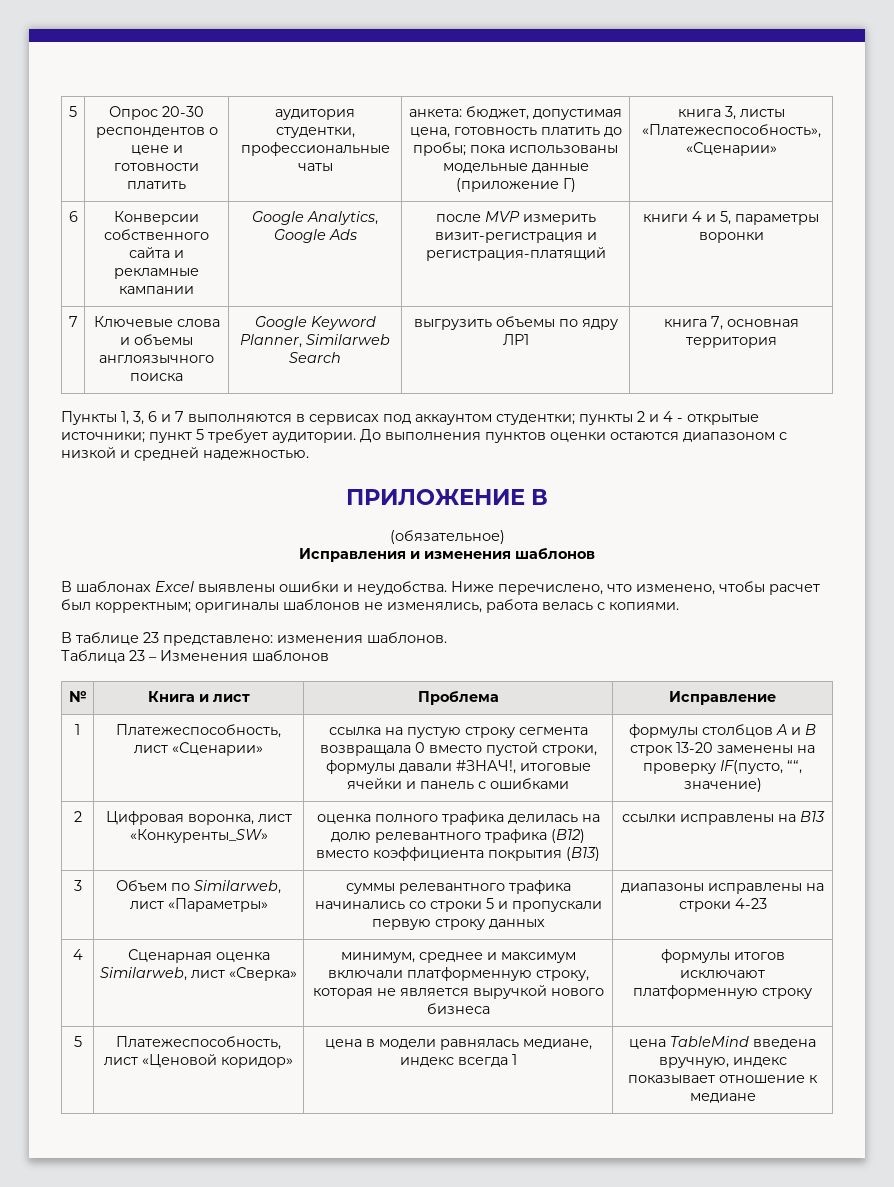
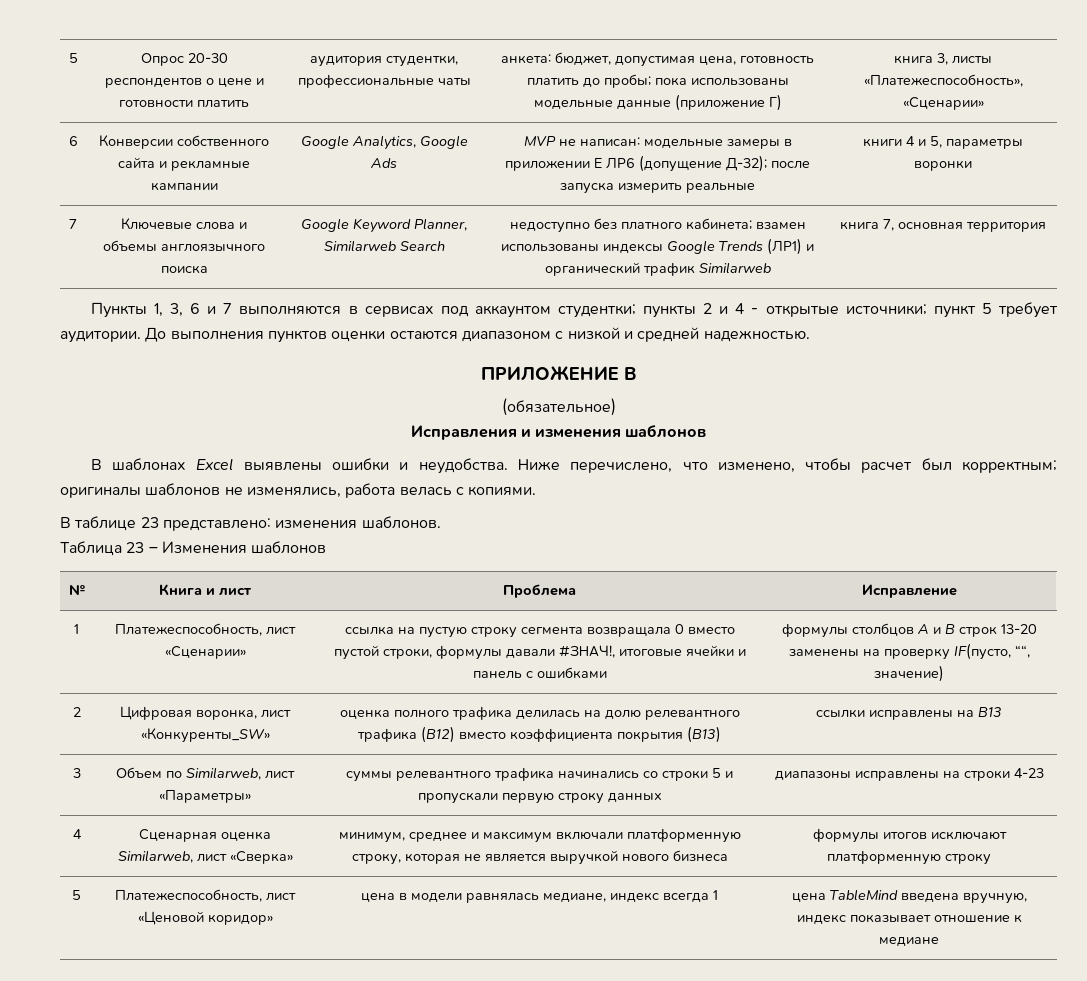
- 6 | Конверсии собственного сайта и рекламные кампании | Google Analytics, Google Ads | после MVP измерить визит-регистрация и регистрация-платящий | книги 4 и 5, параметры воронки
+ 6 | Конверсии собственного сайта и рекламные кампании | Google Analytics, Google Ads | MVP не написан: модельные замеры в приложении Е ЛР6 (допущение Д-32); после запуска измерить реальные | книги 4 и 5, параметры воронки
- 7 | Ключевые слова и объемы англоязычного поиска | Google Keyword Planner, Similarweb Search | выгрузить объемы по ядру ЛР1 | книга 7, основная территория
+ 7 | Ключевые слова и объемы англоязычного поиска | Google Keyword Planner, Similarweb Search | недоступно без платного кабинета; взамен использованы индексы Google Trends (ЛР1) и органический трафик Similarweb | книга 7, основная территория

